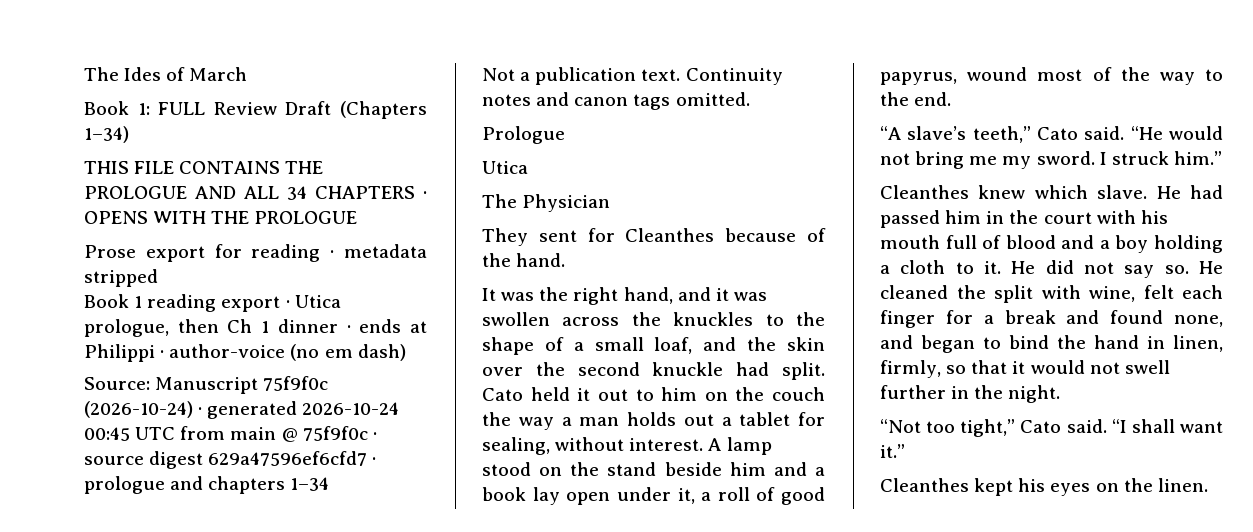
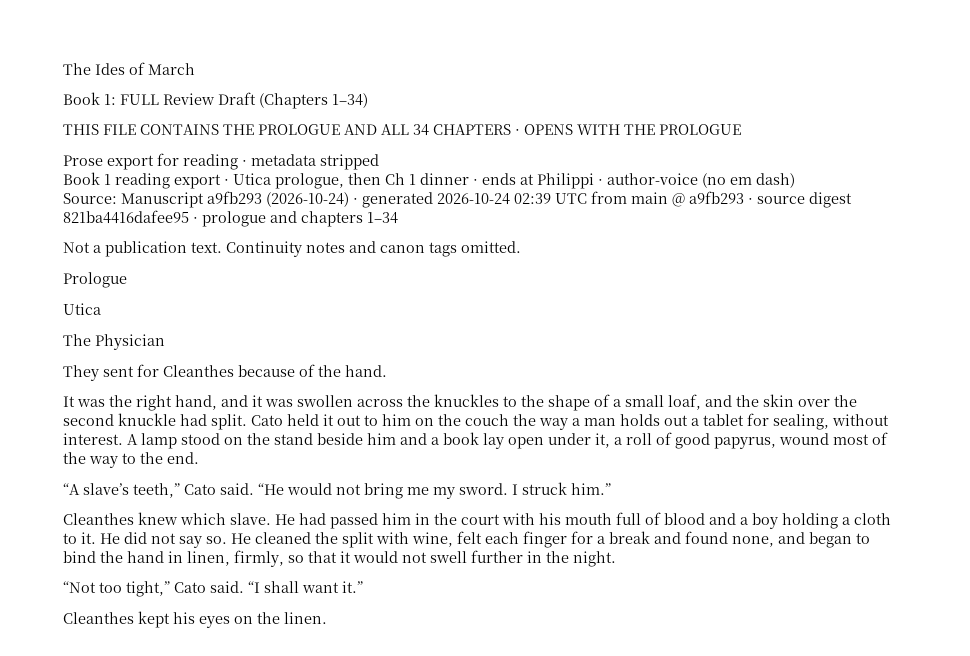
- Source: Manuscript 75f9f0c (2026-10-24) · generated 2026-10-24 00:45 UTC from main @ 75f9f0c · source digest 629a47596ef6cfd7 · prologue and chapters 1–34
+ Source: Manuscript a9fb293 (2026-10-24) · generated 2026-10-24 02:39 UTC from main @ a9fb293 · source digest 821ba4416dafee95 · prologue and chapters 1–34

